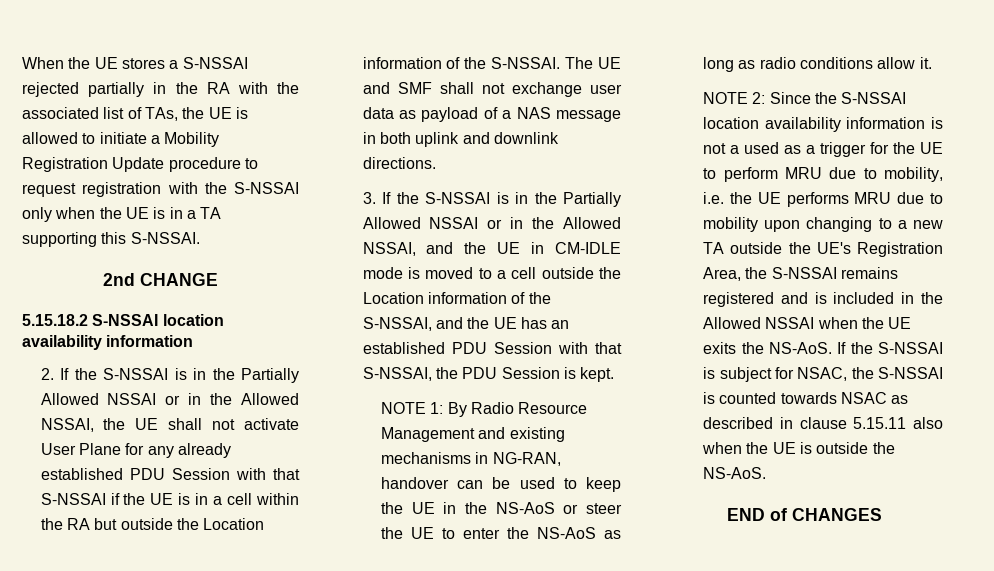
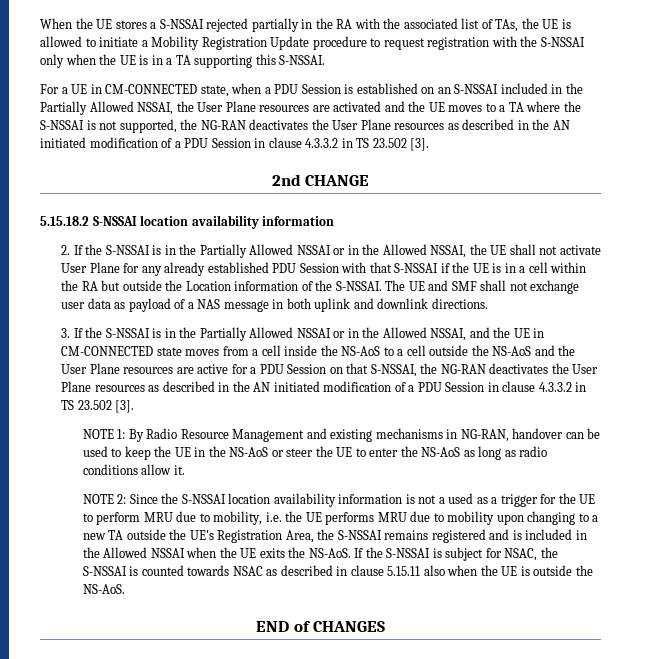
+ For a UE in CM-CONNECTED state, when a PDU Session is established on an S-NSSAI included in the Partially Allowed NSSAI, the User Plane resources are activated and the UE moves to a TA where the S-NSSAI is not supported, the NG-RAN deactivates the User Plane resources as described in the AN initiated modification of a PDU Session in clause 4.3.3.2 in TS 23.502 [3].
- 3. If the S-NSSAI is in the Partially Allowed NSSAI or in the Allowed NSSAI, and the UE in CM-IDLE mode is moved to a cell outside the Location information of the S-NSSAI, and the UE has an established PDU Session with that S-NSSAI, the PDU Session is kept.
+ 3. If the S-NSSAI is in the Partially Allowed NSSAI or in the Allowed NSSAI, and the UE in CM-CONNECTED state moves from a cell inside the NS-AoS to a cell outside the NS-AoS and the User Plane resources are active for a PDU Session on that S-NSSAI, the NG-RAN deactivates the User Plane resources as described in the AN initiated modification of a PDU Session in clause 4.3.3.2 in TS 23.502 [3].

